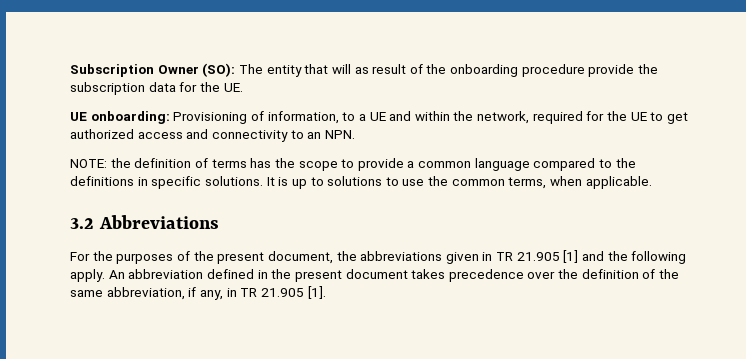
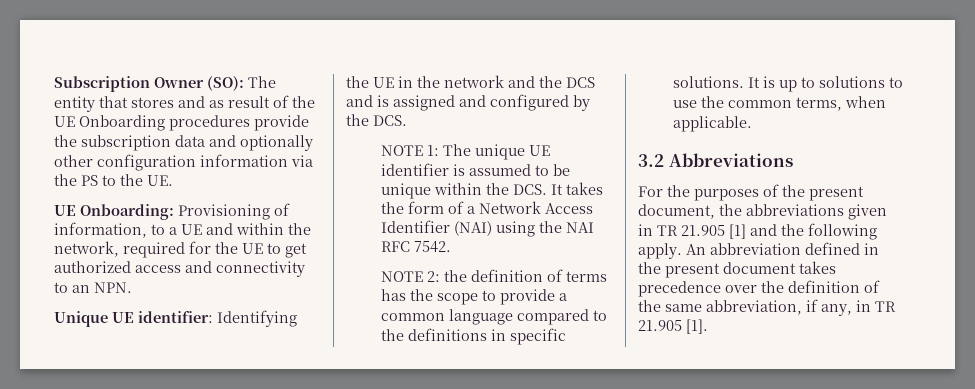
- Subscription Owner (SO): The entity that will as result of the onboarding procedure provide the subscription data for the UE.
+ Subscription Owner (SO): The entity that stores and as result of the UE Onboarding procedures provide the subscription data and optionally other configuration information via the PS to the UE.
- UE onboarding: Provisioning of information, to a UE and within the network, required for the UE to get authorized access and connectivity to an NPN.
+ UE Onboarding: Provisioning of information, to a UE and within the network, required for the UE to get authorized access and connectivity to an NPN.
- NOTE: the definition of terms has the scope to provide a common language compared to the definitions in specific solutions.
+ Unique UE identifier: Identifying the UE in the network and the DCS and is assigned and configured by the DCS.
+ NOTE 1: The unique UE identifier is assumed to be unique within the DCS. It takes the form of a Network Access Identifier (NAI) using the NAI RFC 7542.
+ NOTE 2: the definition of terms has the scope to provide a common language compared to the definitions in specific solutions.

